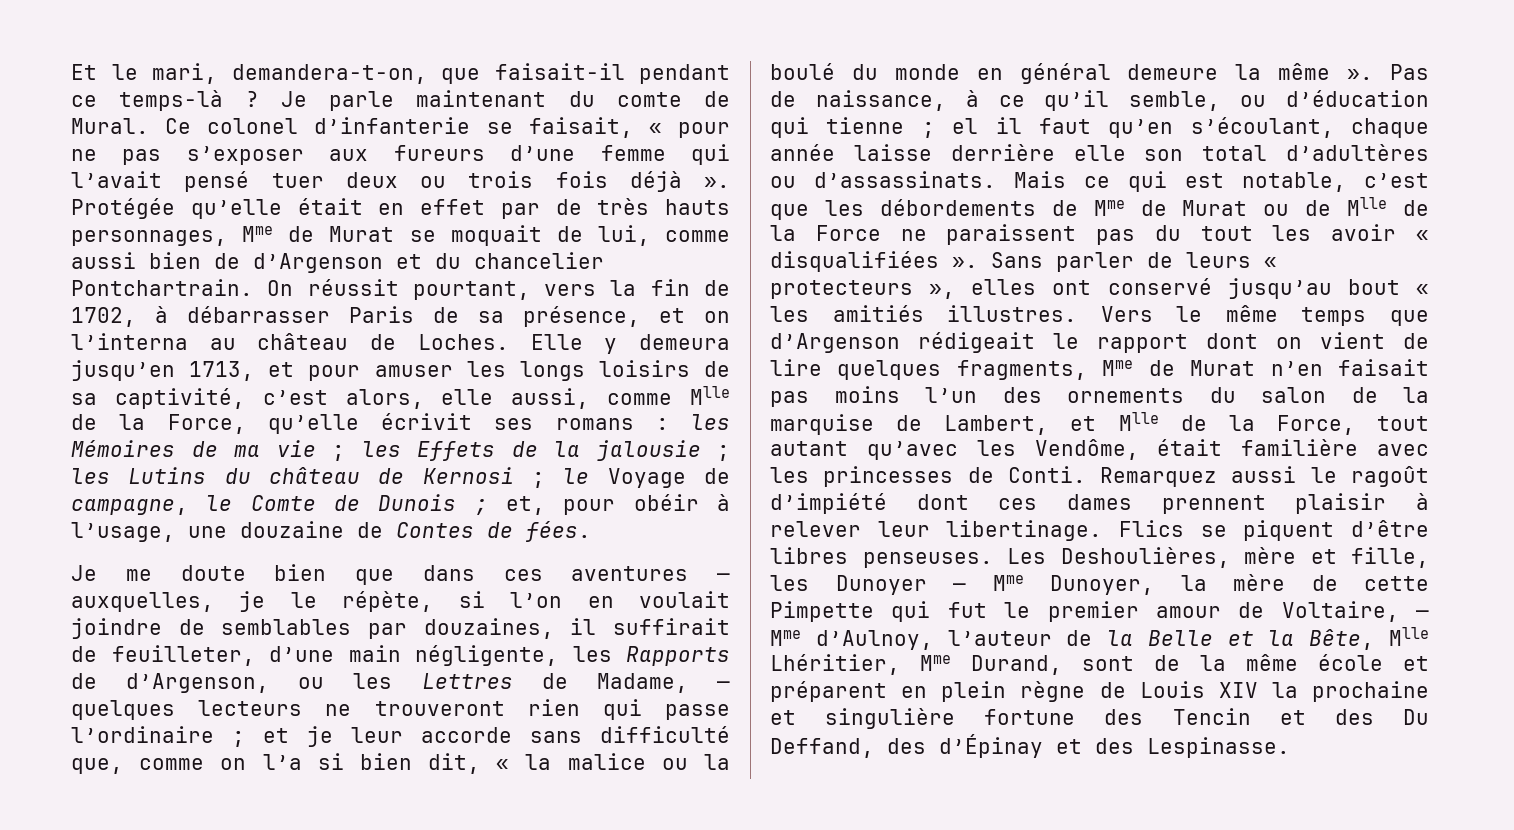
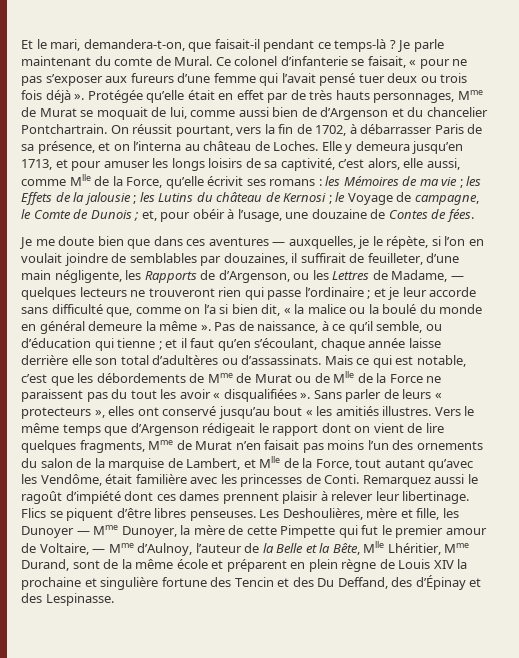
- Pas de naissance, à ce qu’il semble, ou d’éducation qui tienne ; el il faut qu’en s’écoulant, chaque année laisse derrière elle son total d’adultères ou d’assassinats.
+ Pas de naissance, à ce qu’il semble, ou d’éducation qui tienne ; et il faut qu’en s’écoulant, chaque année laisse derrière elle son total d’adultères ou d’assassinats.

